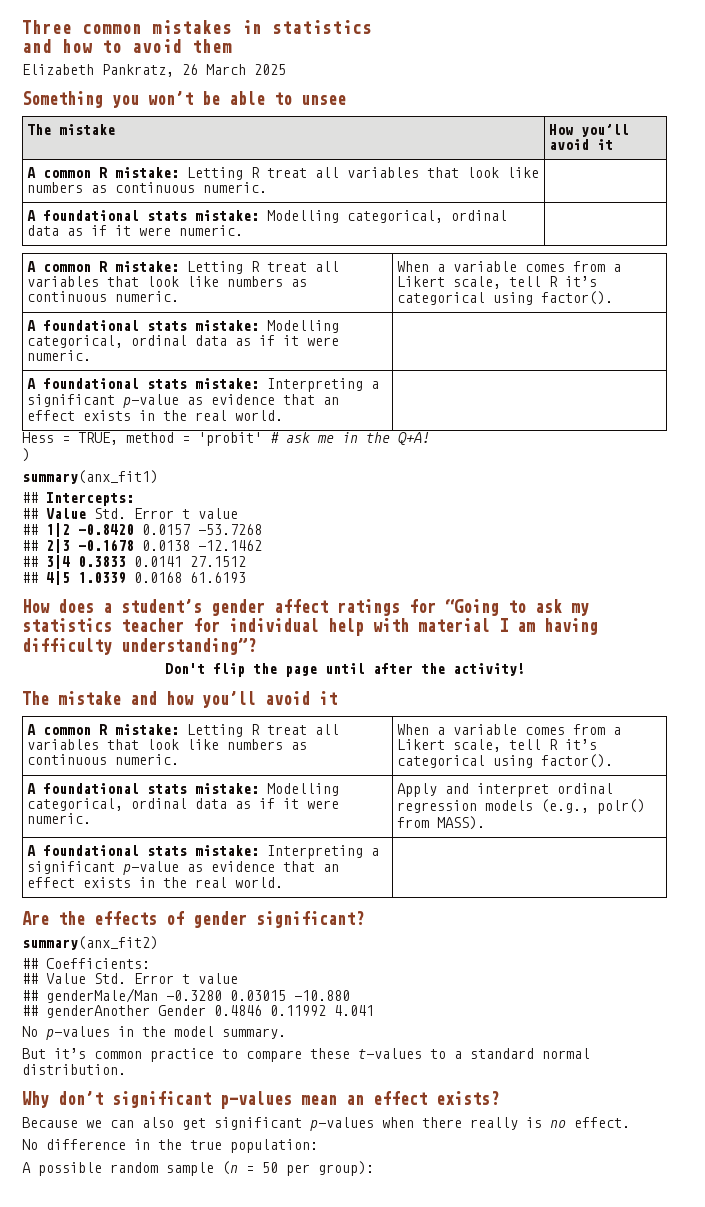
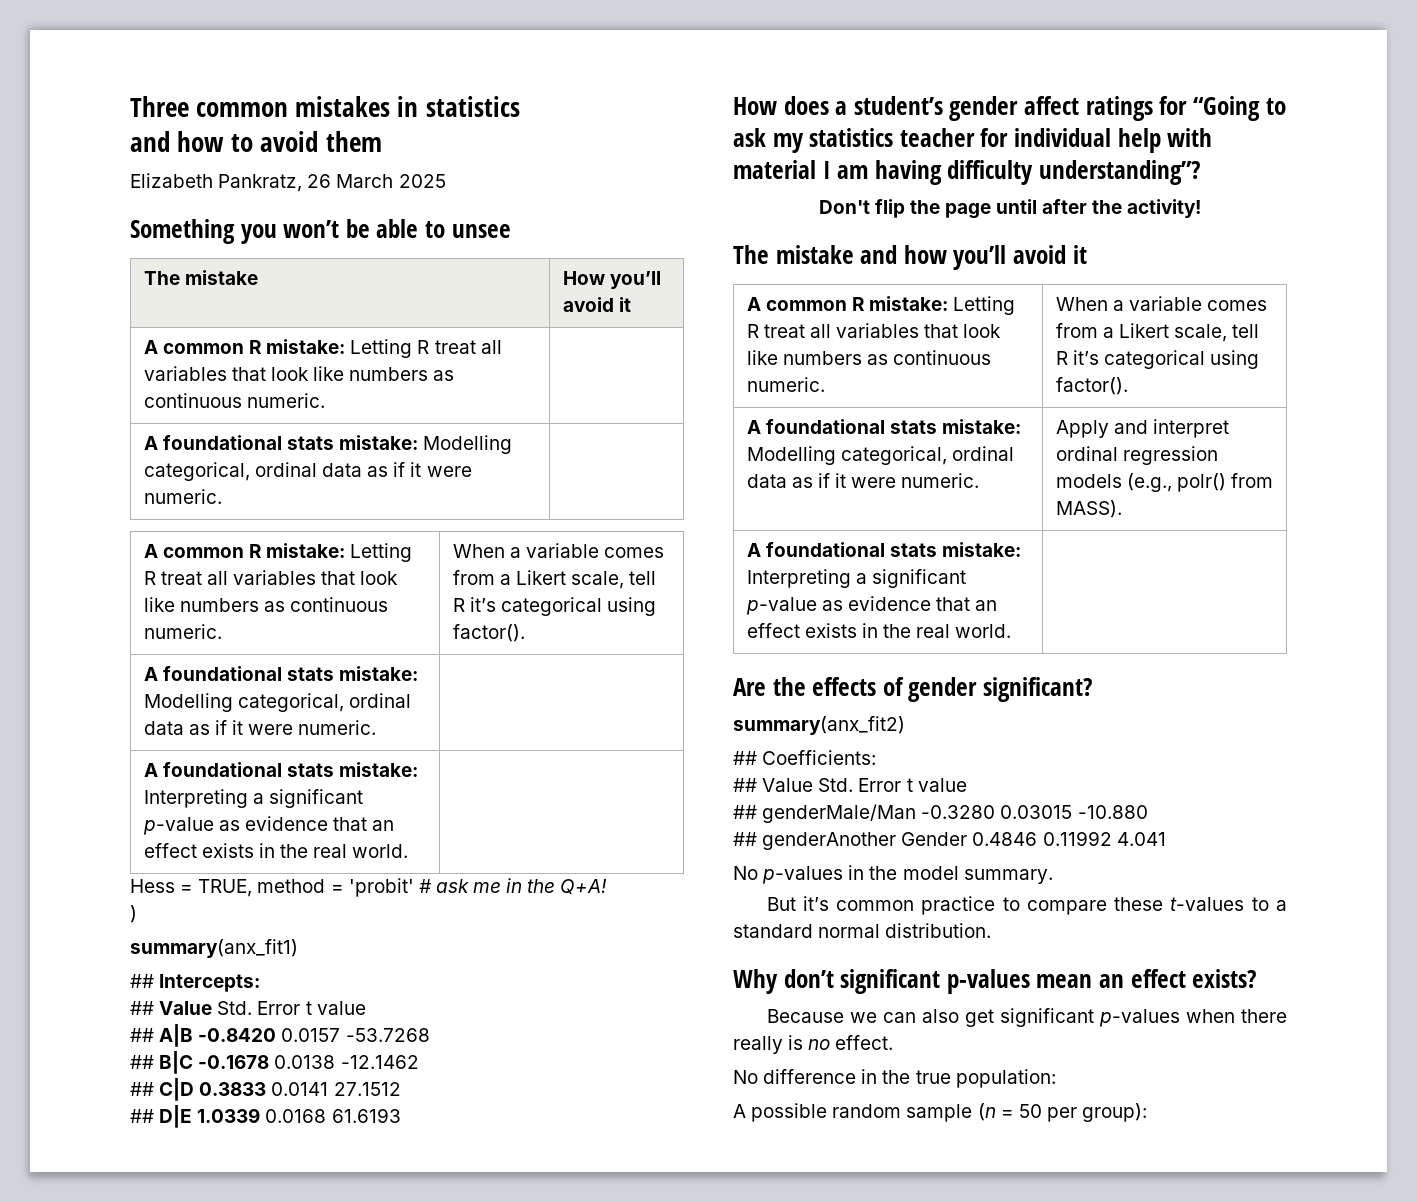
- ## 1|2 -0.8420 0.0157 -53.7268
+ ## A|B -0.8420 0.0157 -53.7268
- ## 2|3 -0.1678 0.0138 -12.1462
+ ## B|C -0.1678 0.0138 -12.1462
- ## 3|4 0.3833 0.0141 27.1512
+ ## C|D 0.3833 0.0141 27.1512
- ## 4|5 1.0339 0.0168 61.6193
+ ## D|E 1.0339 0.0168 61.6193

